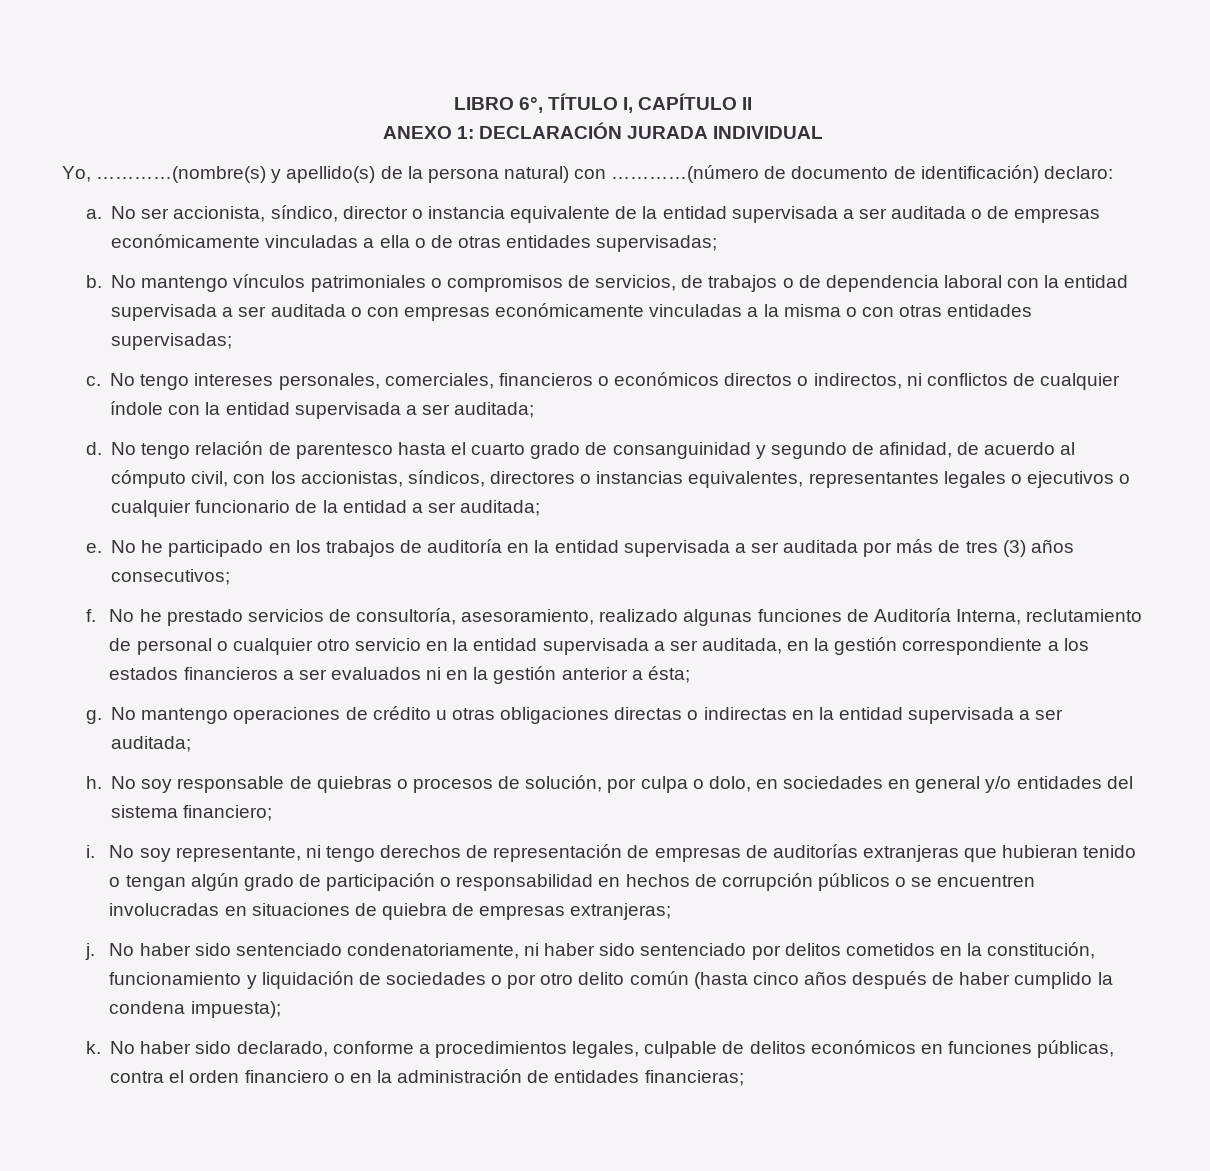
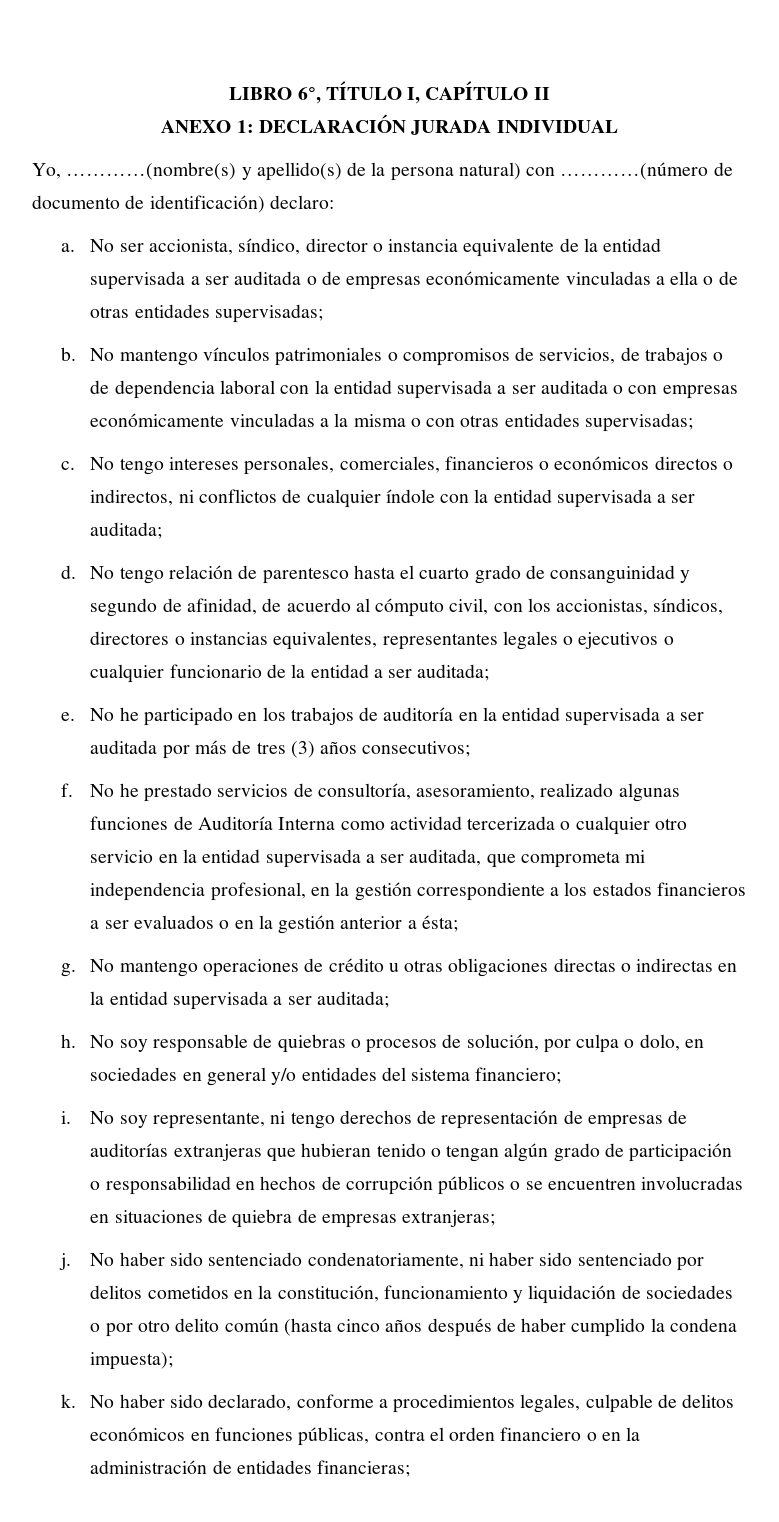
- No he prestado servicios de consultoría, asesoramiento, realizado algunas funciones de Auditoría Interna, reclutamiento de personal o cualquier otro servicio en la entidad supervisada a ser auditada, en la gestión correspondiente a los estados financieros a ser evaluados ni en la gestión anterior a ésta;
+ No he prestado servicios de consultoría, asesoramiento, realizado algunas funciones de Auditoría Interna como actividad tercerizada o cualquier otro servicio en la entidad supervisada a ser auditada, que comprometa mi independencia profesional, en la gestión correspondiente a los estados financieros a ser evaluados o en la gestión anterior a ésta;

